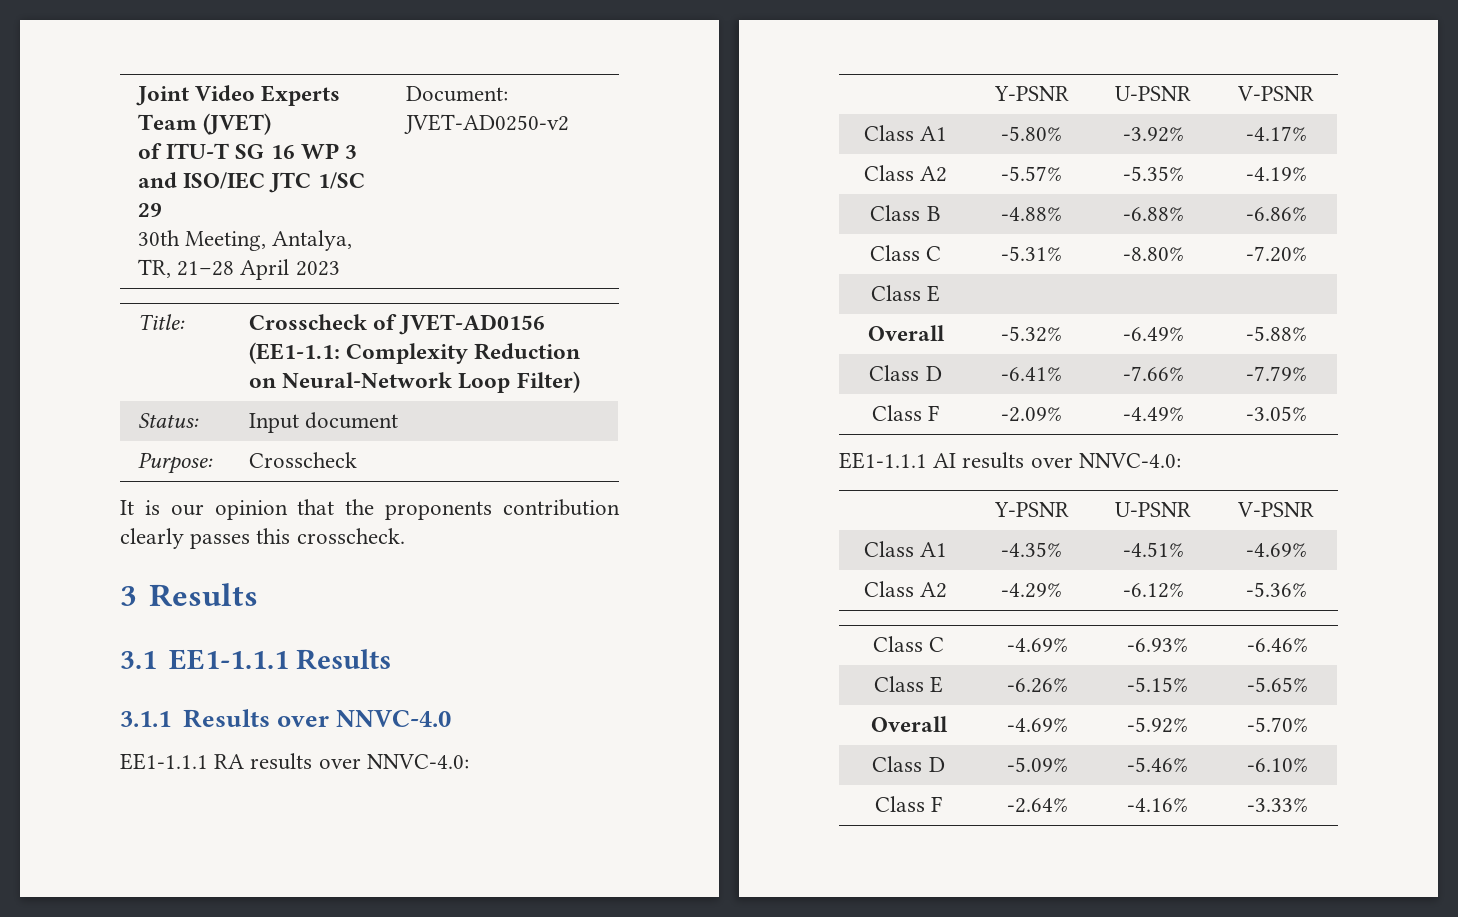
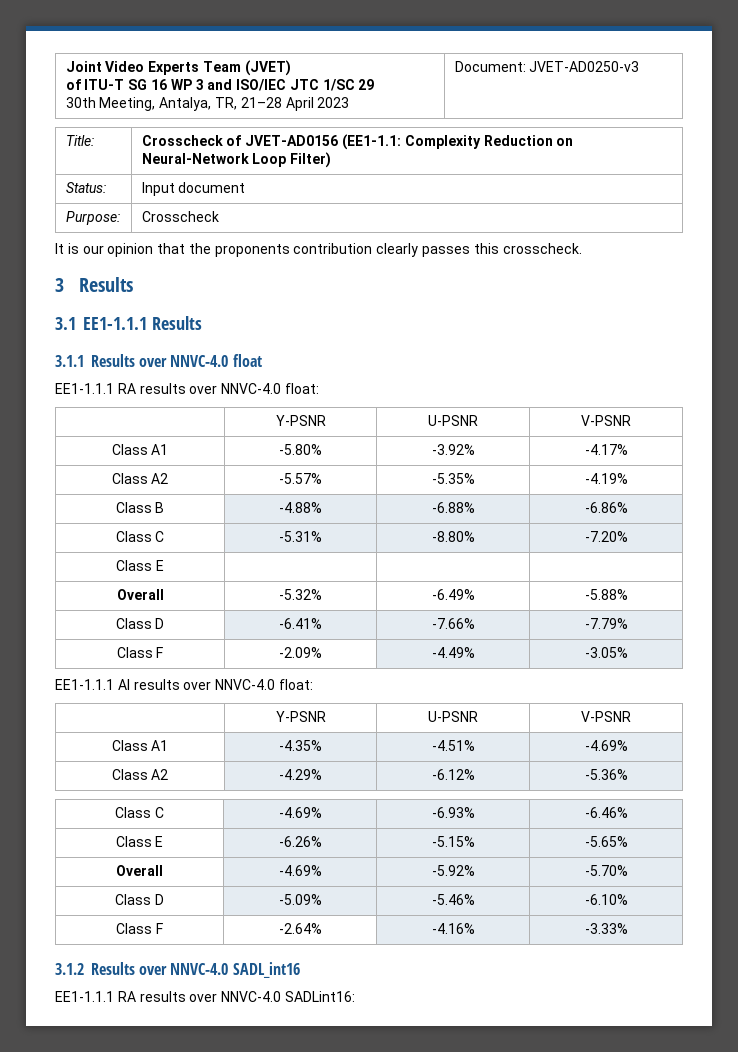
  Joint Video Experts Team (JVET)
  of ITU-T SG 16 WP 3 and ISO/IEC JTC 1/SC 29
- 30th Meeting, Antalya, TR, 21–28 April 2023 | Document: JVET-AD0250-v2
+ 30th Meeting, Antalya, TR, 21–28 April 2023 | Document: JVET-AD0250-v3
- 3.1.1 Results over NNVC-4.0
- EE1-1.1.1 RA results over NNVC-4.0:
+ 3.1.1 Results over NNVC-4.0 float
+ EE1-1.1.1 RA results over NNVC-4.0 float:
- EE1-1.1.1 AI results over NNVC-4.0:
+ EE1-1.1.1 AI results over NNVC-4.0 float:
+ 3.1.2 Results over NNVC-4.0 SADL_int16
+ EE1-1.1.1 RA results over NNVC-4.0 SADLint16:

